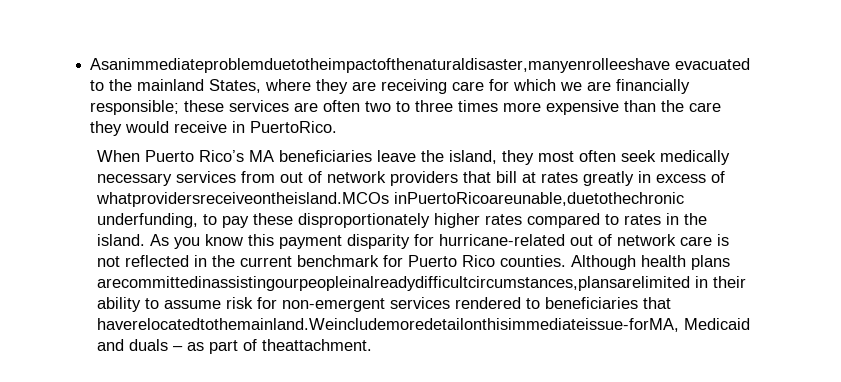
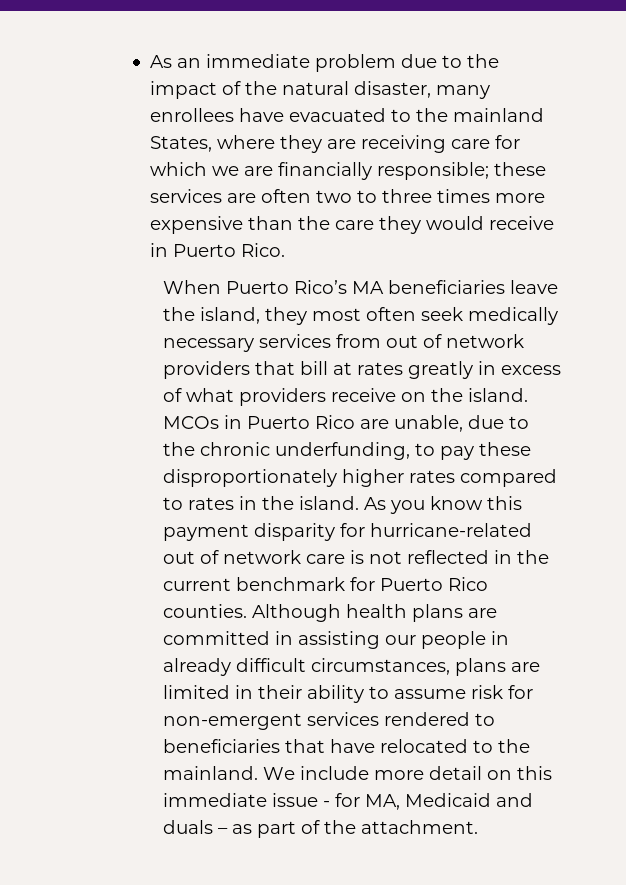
- Asanimmediateproblemduetotheimpactofthenaturaldisaster,manyenrolleeshave evacuated to the mainland States, where they are receiving care for which we are financially responsible; these services are often two to three times more expensive than the care they would receive in PuertoRico.
+ As an immediate problem due to the impact of the natural disaster, many enrollees have evacuated to the mainland States, where they are receiving care for which we are financially responsible; these services are often two to three times more expensive than the care they would receive in Puerto Rico.
- When Puerto Rico’s MA beneficiaries leave the island, they most often seek medically necessary services from out of network providers that bill at rates greatly in excess of whatprovidersreceiveontheisland.MCOs inPuertoRicoareunable,duetothechronic underfunding, to pay these disproportionately higher rates compared to rates in the island.
+ When Puerto Rico’s MA beneficiaries leave the island, they most often seek medically necessary services from out of network providers that bill at rates greatly in excess of what providers receive on the island. MCOs in Puerto Rico are unable, due to the chronic underfunding, to pay these disproportionately higher rates compared to rates in the island.
- Although health plans arecommittedinassistingourpeopleinalreadydifficultcircumstances,plansarelimited in their ability to assume risk for non-emergent services rendered to beneficiaries that haverelocatedtothemainland.Weincludemoredetailonthisimmediateissue-forMA, Medicaid and duals – as part of theattachment.
+ Although health plans are committed in assisting our people in already difficult circumstances, plans are limited in their ability to assume risk for non-emergent services rendered to beneficiaries that have relocated to the mainland. We include more detail on this immediate issue - for MA, Medicaid and duals – as part of the attachment.

